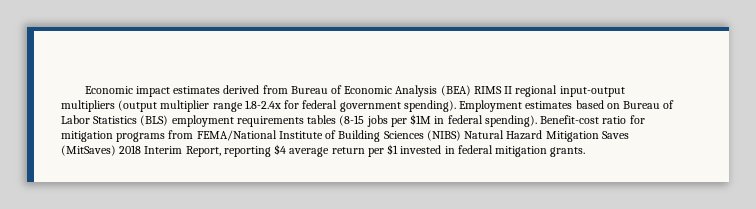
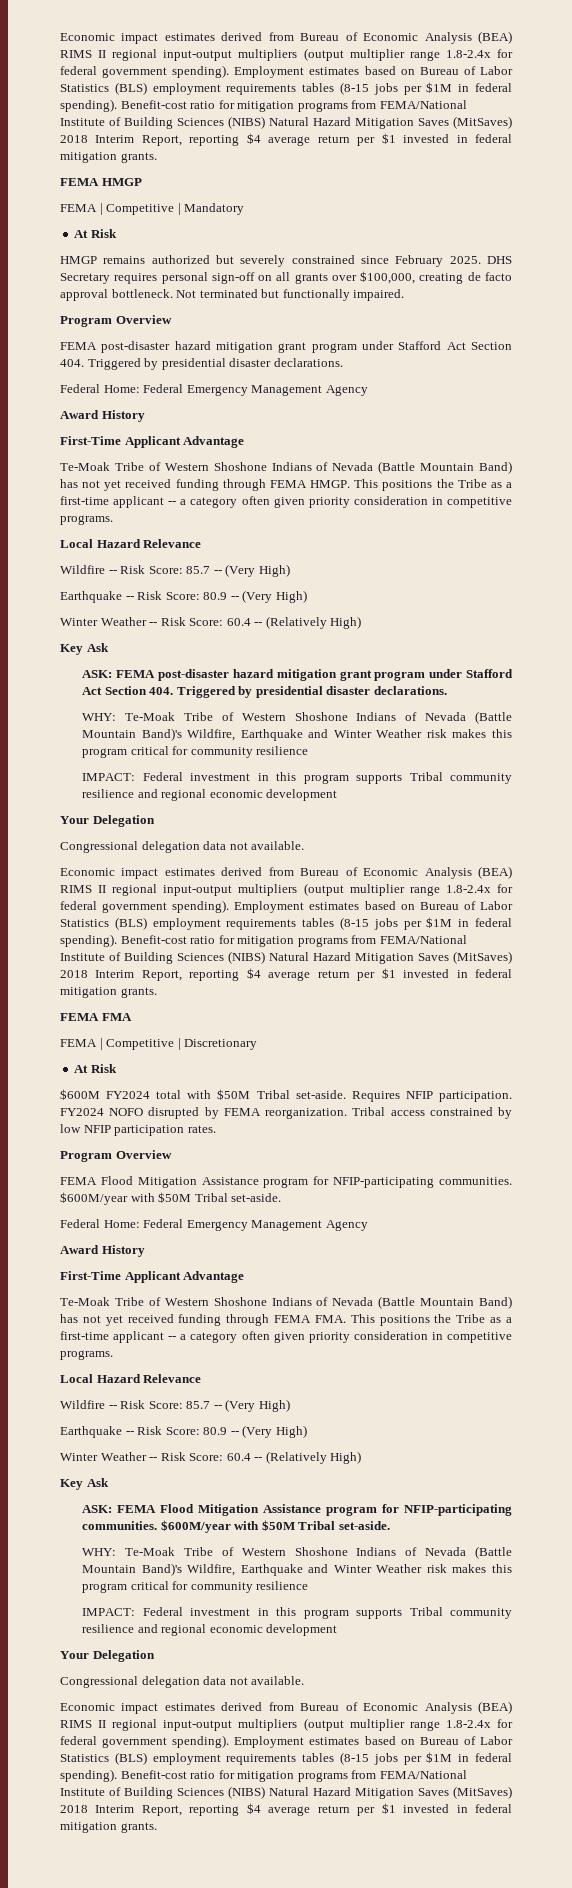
+ FEMA HMGP
+ FEMA | Competitive | Mandatory
+ At Risk
+ HMGP remains authorized but severely constrained since February 2025. DHS Secretary requires personal sign-off on all grants over $100,000, creating de facto approval bottleneck. Not terminated but functionally impaired.
+ Program Overview
+ FEMA post-disaster hazard mitigation grant program under Stafford Act Section 404. Triggered by presidential disaster declarations.
+ Federal Home: Federal Emergency Management Agency
+ Award History
+ First-Time Applicant Advantage
+ Te-Moak Tribe of Western Shoshone Indians of Nevada (Battle Mountain Band) has not yet received funding through FEMA HMGP. This positions the Tribe as a first-time applicant -- a category often given priority consideration in competitive programs.
+ Local Hazard Relevance
+ Wildfire -- Risk Score: 85.7 -- (Very High)
+ Earthquake -- Risk Score: 80.9 -- (Very High)
+ Winter Weather -- Risk Score: 60.4 -- (Relatively High)
+ Key Ask
+ ASK: FEMA post-disaster hazard mitigation grant program under Stafford Act Section 404. Triggered by presidential disaster declarations.
+ WHY: Te-Moak Tribe of Western Shoshone Indians of Nevada (Battle Mountain Band)'s Wildfire, Earthquake and Winter Weather risk makes this program critical for community resilience
+ IMPACT: Federal investment in this program supports Tribal community resilience and regional economic development
+ Your Delegation
+ Congressional delegation data not available.
+ Economic impact estimates derived from Bureau of Economic Analysis (BEA) RIMS II regional input-output multipliers (output multiplier range 1.8-2.4x for federal government spending). Employment estimates based on Bureau of Labor Statistics (BLS) employment requirements tables (8-15 jobs per $1M in federal spending). Benefit-cost ratio for mitigation programs from FEMA/National Institute of Building Sciences (NIBS) Natural Hazard Mitigation Saves (MitSaves) 2018 Interim Report, reporting $4 average return per $1 invested in federal mitigation grants.
+ FEMA FMA
+ FEMA | Competitive | Discretionary
+ At Risk
+ $600M FY2024 total with $50M Tribal set-aside. Requires NFIP participation. FY2024 NOFO disrupted by FEMA reorganization. Tribal access constrained by low NFIP participation rates.
+ Program Overview
+ FEMA Flood Mitigation Assistance program for NFIP-participating communities. $600M/year with $50M Tribal set-aside.
+ Federal Home: Federal Emergency Management Agency
+ Award History
+ First-Time Applicant Advantage
+ Te-Moak Tribe of Western Shoshone Indians of Nevada (Battle Mountain Band) has not yet received funding through FEMA FMA. This positions the Tribe as a first-time applicant -- a category often given priority consideration in competitive programs.
+ Local Hazard Relevance
+ Wildfire -- Risk Score: 85.7 -- (Very High)
+ Earthquake -- Risk Score: 80.9 -- (Very High)
+ Winter Weather -- Risk Score: 60.4 -- (Relatively High)
+ Key Ask
+ ASK: FEMA Flood Mitigation Assistance program for NFIP-participating communities. $600M/year with $50M Tribal set-aside.
+ WHY: Te-Moak Tribe of Western Shoshone Indians of Nevada (Battle Mountain Band)'s Wildfire, Earthquake and Winter Weather risk makes this program critical for community resilience
+ IMPACT: Federal investment in this program supports Tribal community resilience and regional economic development
+ Your Delegation
+ Congressional delegation data not available.
+ Economic impact estimates derived from Bureau of Economic Analysis (BEA) RIMS II regional input-output multipliers (output multiplier range 1.8-2.4x for federal government spending). Employment estimates based on Bureau of Labor Statistics (BLS) employment requirements tables (8-15 jobs per $1M in federal spending). Benefit-cost ratio for mitigation programs from FEMA/National Institute of Building Sciences (NIBS) Natural Hazard Mitigation Saves (MitSaves) 2018 Interim Report, reporting $4 average return per $1 invested in federal mitigation grants.

